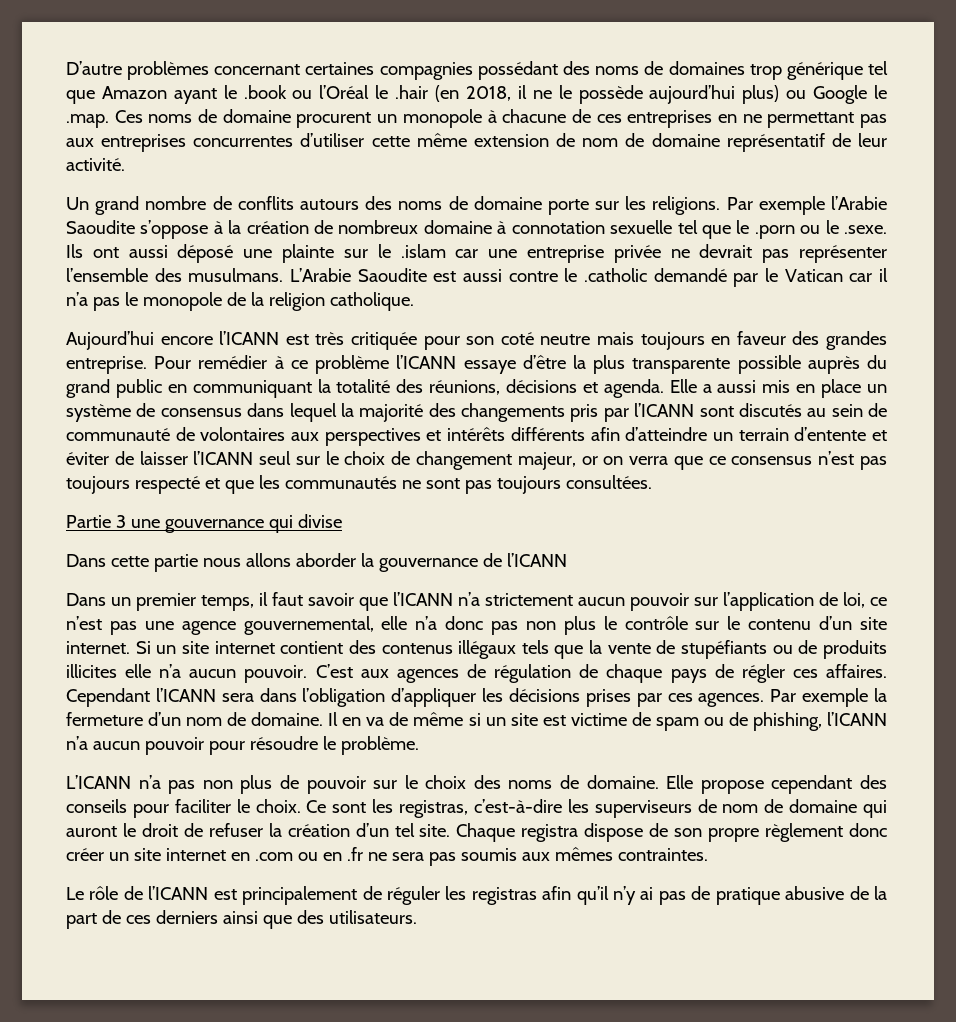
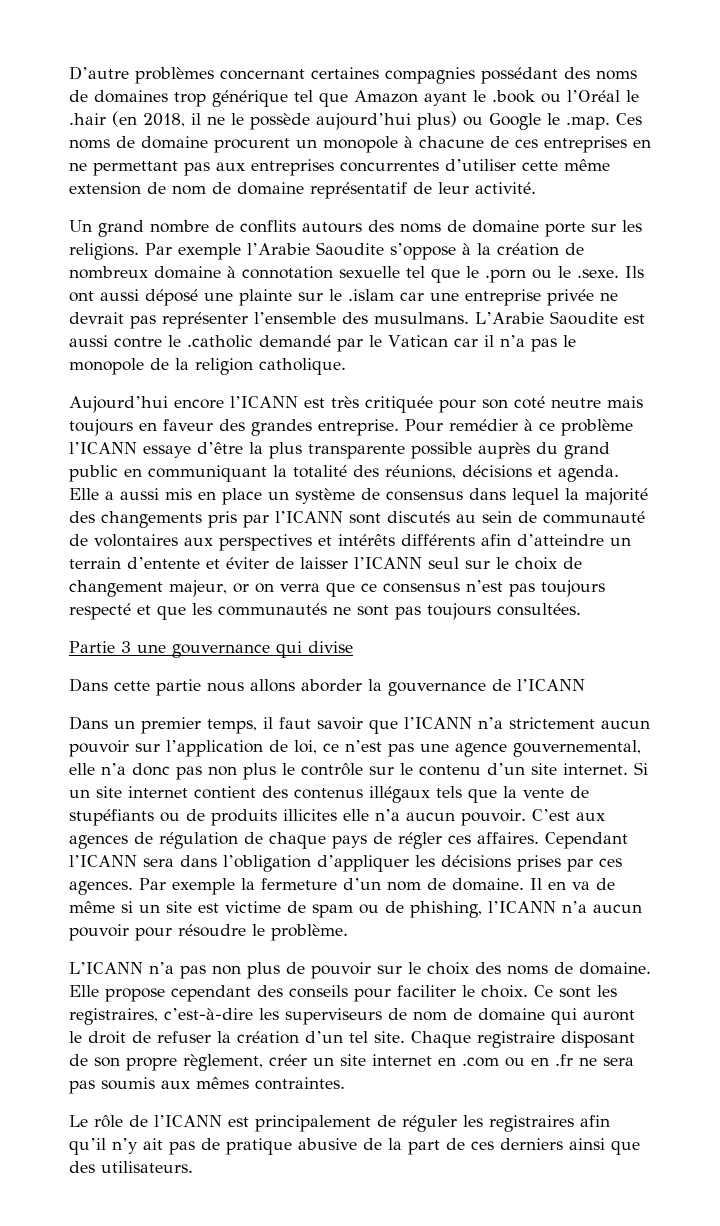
- Ce sont les registras, c’est-à-dire les superviseurs de nom de domaine qui auront le droit de refuser la création d’un tel site.
+ Ce sont les registraires, c’est-à-dire les superviseurs de nom de domaine qui auront le droit de refuser la création d’un tel site.
- Chaque registra dispose de son propre règlement donc créer un site internet en .com ou en .fr ne sera pas soumis aux mêmes contraintes.
+ Chaque registraire disposant de son propre règlement, créer un site internet en .com ou en .fr ne sera pas soumis aux mêmes contraintes.
- Le rôle de l’ICANN est principalement de réguler les registras afin qu’il n’y ai pas de pratique abusive de la part de ces derniers ainsi que des utilisateurs.
+ Le rôle de l’ICANN est principalement de réguler les registraires afin qu’il n’y ait pas de pratique abusive de la part de ces derniers ainsi que des utilisateurs.

